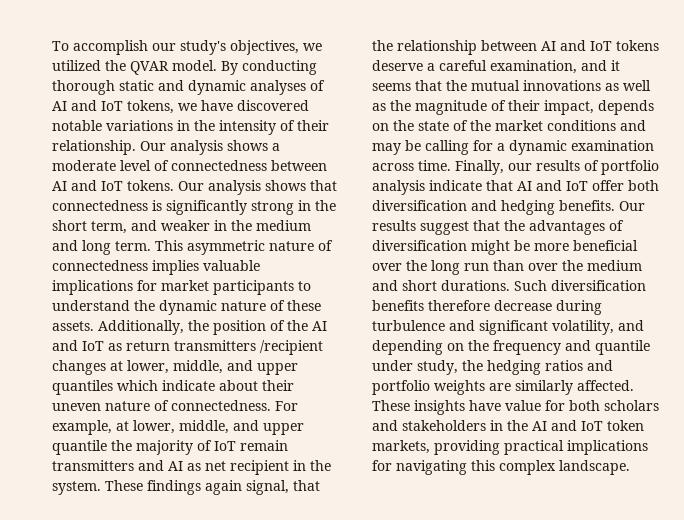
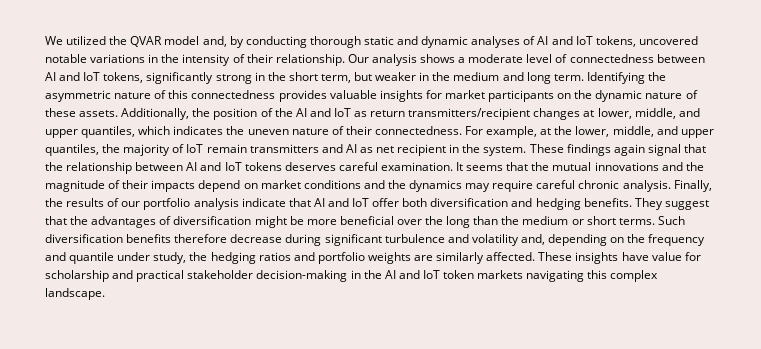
- To accomplish our study's objectives, we utilized the QVAR model. By conducting thorough static and dynamic analyses of AI and IoT tokens, we have discovered notable variations in the intensity of their relationship.
+ We utilized the QVAR model and, by conducting thorough static and dynamic analyses of AI and IoT tokens, uncovered notable variations in the intensity of their relationship.
- Our analysis shows a moderate level of connectedness between AI and IoT tokens. Our analysis shows that connectedness is significantly strong in the short term, and weaker in the medium and long term.
+ Our analysis shows a moderate level of connectedness between AI and IoT tokens, significantly strong in the short term, but weaker in the medium and long term.
- This asymmetric nature of connectedness implies valuable implications for market participants to understand the dynamic nature of these assets.
+ Identifying the asymmetric nature of this connectedness provides valuable insights for market participants on the dynamic nature of these assets.
- Additionally, the position of the AI and IoT as return transmitters /recipient changes at lower, middle, and upper quantiles which indicate about their uneven nature of connectedness.
+ Additionally, the position of the AI and IoT as return transmitters/recipient changes at lower, middle, and upper quantiles, which indicates the uneven nature of their connectedness.
- For example, at lower, middle, and upper quantile the majority of IoT remain transmitters and AI as net recipient in the system.
+ For example, at the lower, middle, and upper quantiles, the majority of IoT remain transmitters and AI as net recipient in the system.
- These findings again signal, that the relationship between AI and IoT tokens deserve a careful examination, and it seems that the mutual innovations as well as the magnitude of their impact, depends on the state of the market conditions and may be calling for a dynamic examination across time. Finally, our results of portfolio analysis indicate that AI and IoT offer both diversification and hedging benefits.
+ These findings again signal that the relationship between AI and IoT tokens deserves careful examination. It seems that the mutual innovations and the magnitude of their impacts depend on market conditions and the dynamics may require careful chronic analysis. Finally, the results of our portfolio analysis indicate that AI and IoT offer both diversification and hedging benefits.
- Our results suggest that the advantages of diversification might be more beneficial over the long run than over the medium and short durations.
+ They suggest that the advantages of diversification might be more beneficial over the long than the medium or short terms.
- Such diversification benefits therefore decrease during turbulence and significant volatility, and depending on the frequency and quantile under study, the hedging ratios and portfolio weights are similarly affected.
+ Such diversification benefits therefore decrease during significant turbulence and volatility and, depending on the frequency and quantile under study, the hedging ratios and portfolio weights are similarly affected.
- These insights have value for both scholars and stakeholders in the AI and IoT token markets, providing practical implications for navigating this complex landscape.
+ These insights have value for scholarship and practical stakeholder decision-making in the AI and IoT token markets navigating this complex landscape.

